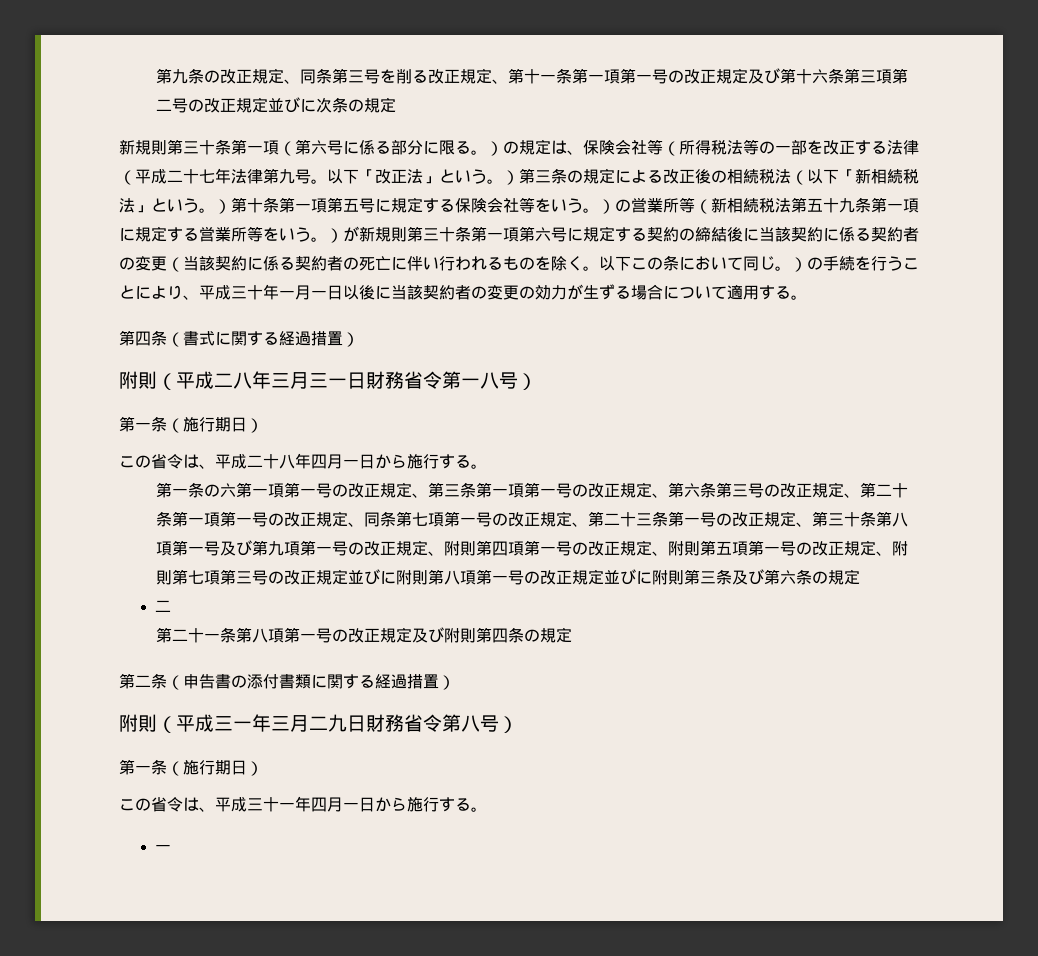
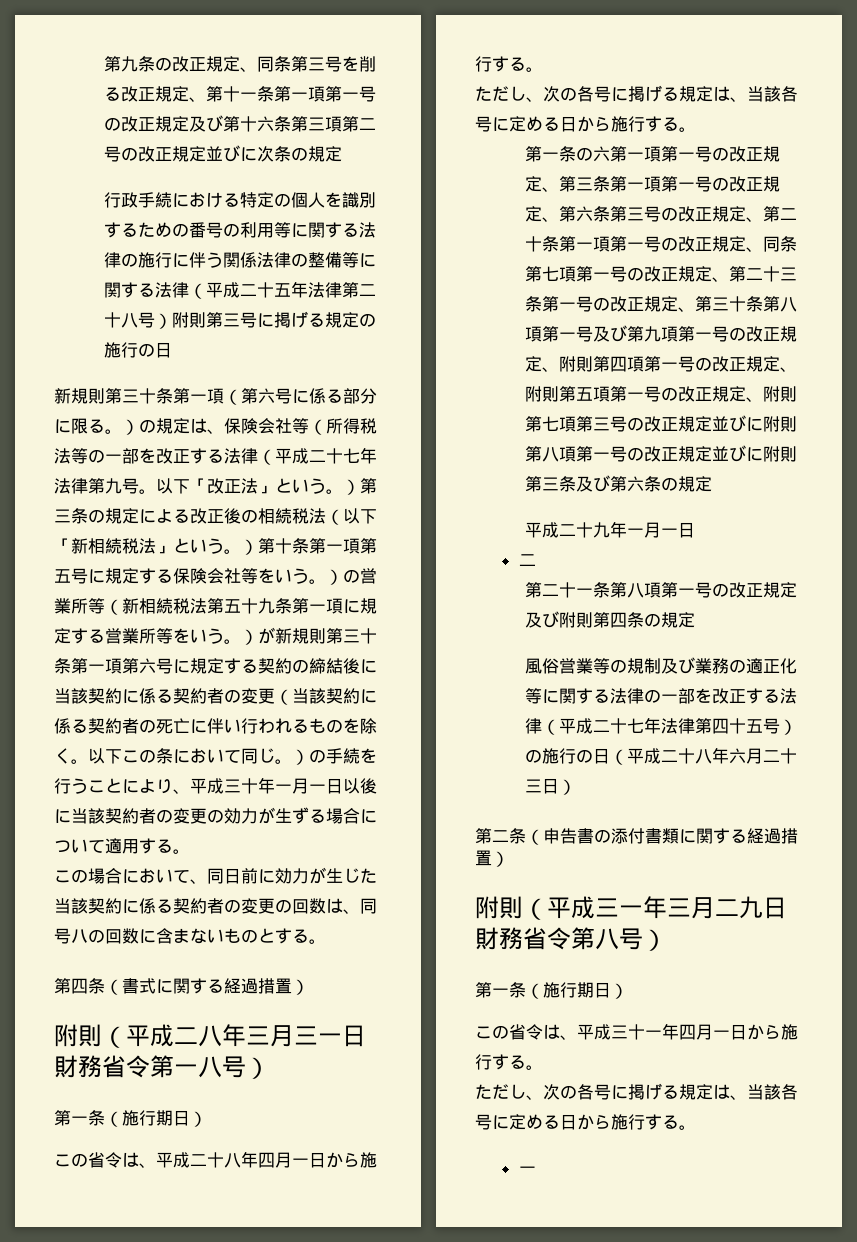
+ 行政手続における特定の個人を識別するための番号の利用等に関する法律の施行に伴う関係法律の整備等に関する法律（平成二十五年法律第二十八号）附則第三号に掲げる規定の施行の日
+ この場合において、同日前に効力が生じた当該契約に係る契約者の変更の回数は、同号ハの回数に含まないものとする。
  この省令は、平成二十八年四月一日から施行する。
+ ただし、次の各号に掲げる規定は、当該各号に定める日から施行する。
+ 平成二十九年一月一日
+ 風俗営業等の規制及び業務の適正化等に関する法律の一部を改正する法律（平成二十七年法律第四十五号）の施行の日（平成二十八年六月二十三日）
  この省令は、平成三十一年四月一日から施行する。
+ ただし、次の各号に掲げる規定は、当該各号に定める日から施行する。

